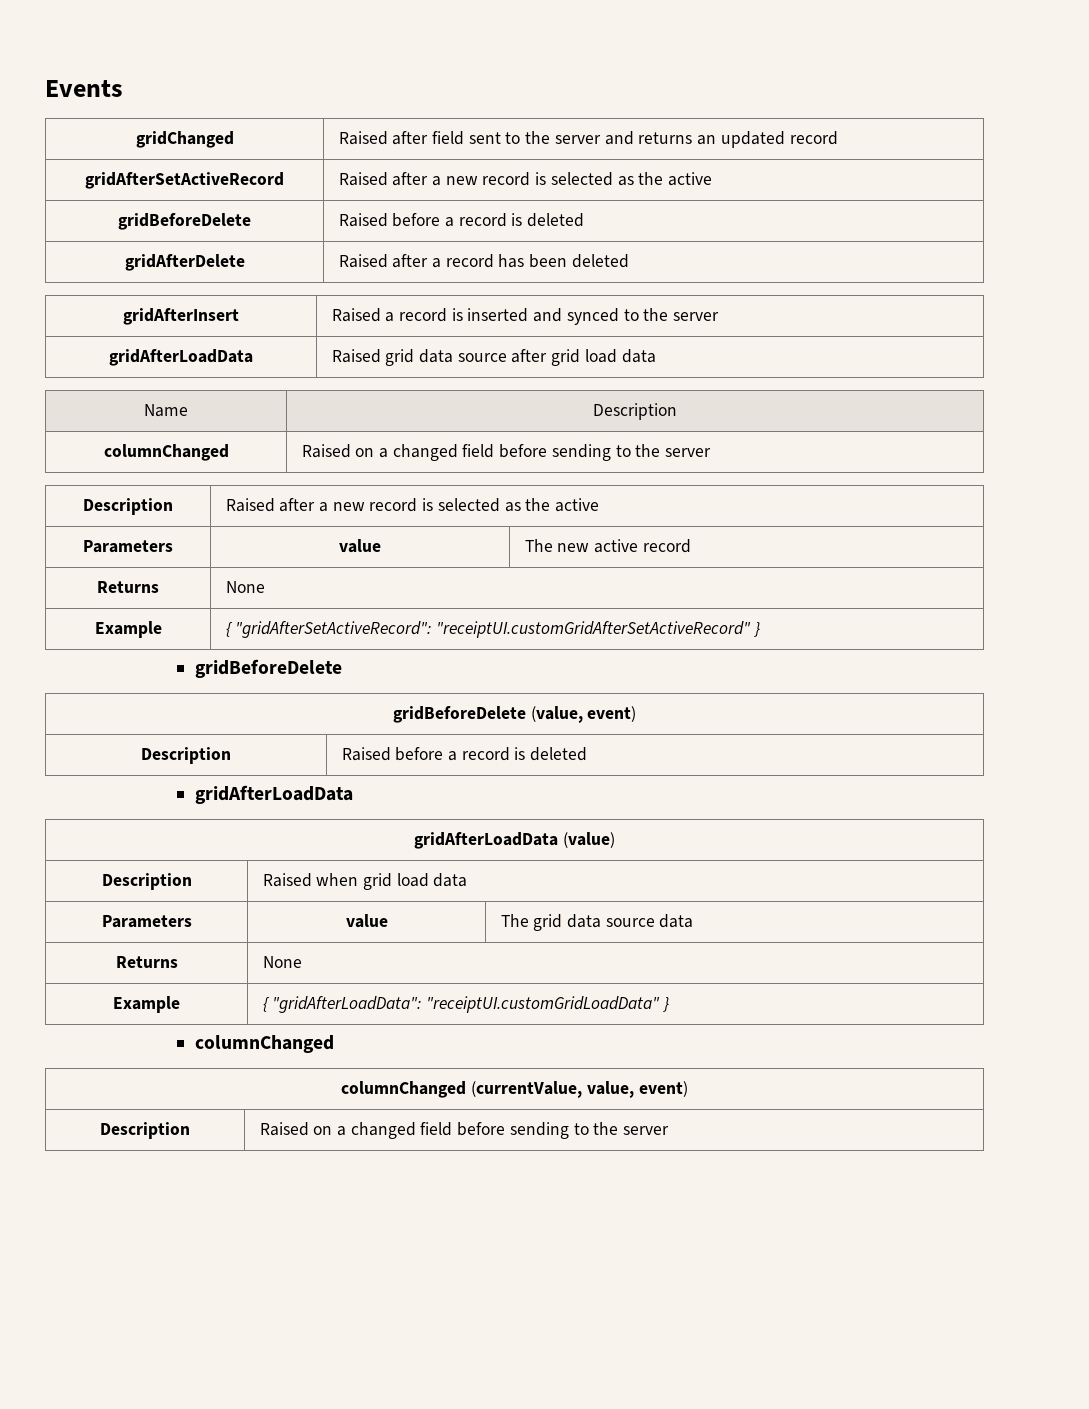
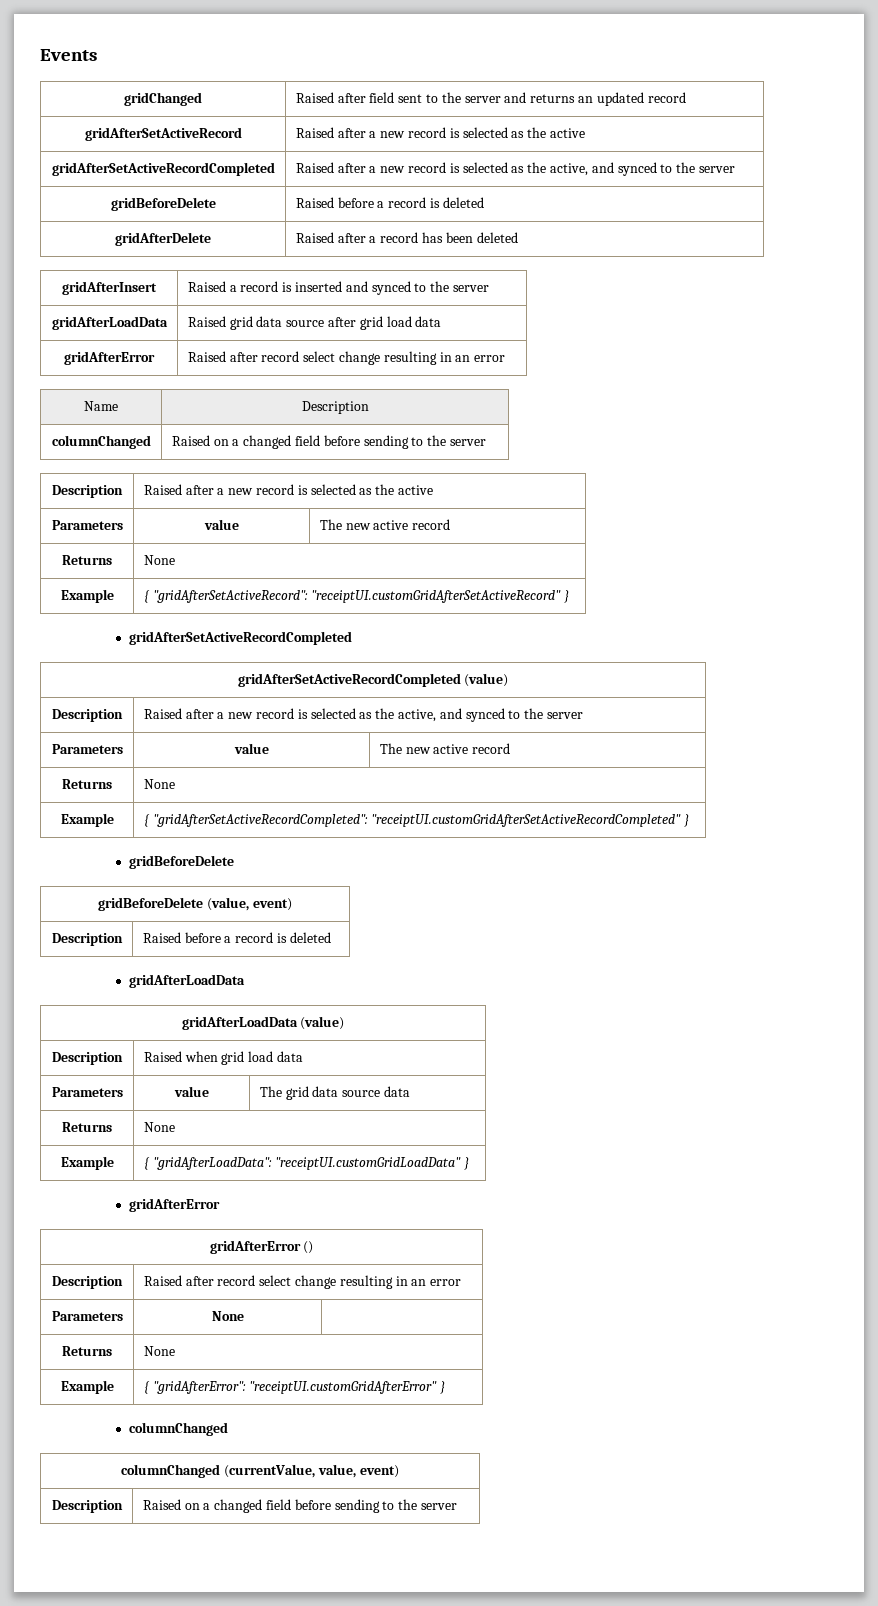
+ gridAfterSetActiveRecordCompleted | Raised after a new record is selected as the active, and synced to the server
+ gridAfterError | Raised after record select change resulting in an error
  Example | { "gridAfterSetActiveRecord": "receiptUI.customGridAfterSetActiveRecord" }
+ gridAfterSetActiveRecordCompleted
+ gridAfterSetActiveRecordCompleted (value)
+ Description | Raised after a new record is selected as the active, and synced to the server
+ Parameters | value | The new active record
+ Returns | None
+ Example | { "gridAfterSetActiveRecordCompleted": "receiptUI.customGridAfterSetActiveRecordCompleted" }
  Example | { "gridAfterLoadData": "receiptUI.customGridLoadData" }
+ gridAfterError
+ gridAfterError ()
+ Description | Raised after record select change resulting in an error
+ Parameters | None |
+ Returns | None
+ Example | { "gridAfterError": "receiptUI.customGridAfterError" }

